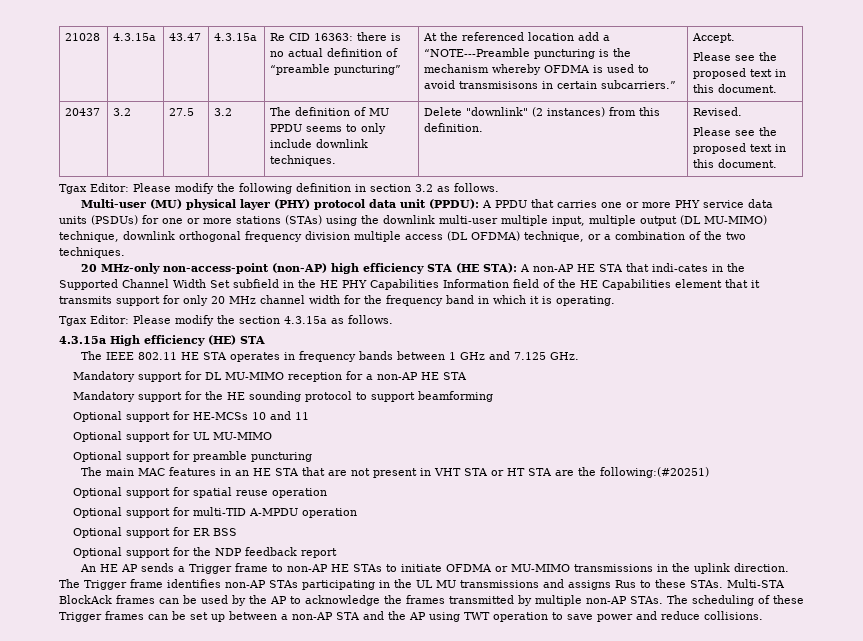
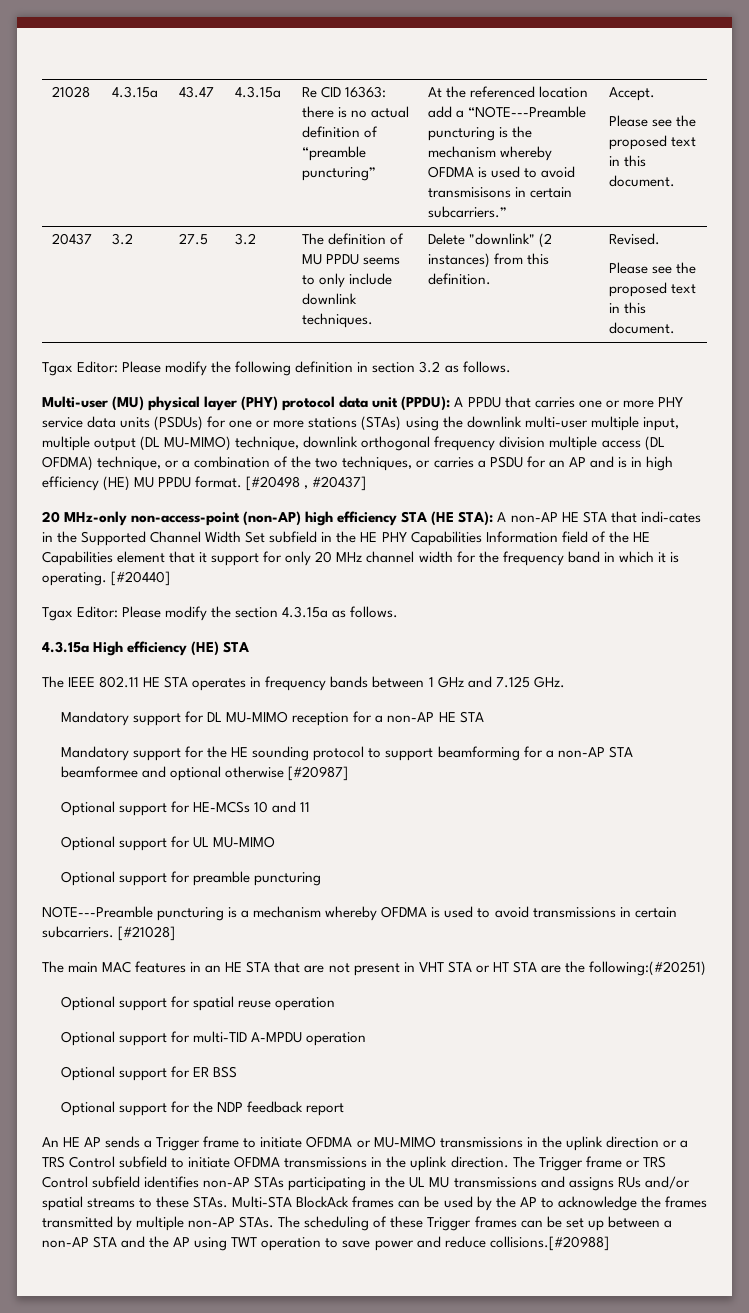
- Multi-user (MU) physical layer (PHY) protocol data unit (PPDU): A PPDU that carries one or more PHY service data units (PSDUs) for one or more stations (STAs) using the downlink multi-user multiple input, multiple output (DL MU-MIMO) technique, downlink orthogonal frequency division multiple access (DL OFDMA) technique, or a combination of the two techniques.
+ Multi-user (MU) physical layer (PHY) protocol data unit (PPDU): A PPDU that carries one or more PHY service data units (PSDUs) for one or more stations (STAs) using the downlink multi-user multiple input, multiple output (DL MU-MIMO) technique, downlink orthogonal frequency division multiple access (DL OFDMA) technique, or a combination of the two techniques, or carries a PSDU for an AP and is in high efficiency (HE) MU PPDU format. [#20498 , #20437]
- 20 MHz-only non-access-point (non-AP) high efficiency STA (HE STA): A non-AP HE STA that indi-cates in the Supported Channel Width Set subfield in the HE PHY Capabilities Information field of the HE Capabilities element that it transmits support for only 20 MHz channel width for the frequency band in which it is operating.
+ 20 MHz-only non-access-point (non-AP) high efficiency STA (HE STA): A non-AP HE STA that indi-cates in the Supported Channel Width Set subfield in the HE PHY Capabilities Information field of the HE Capabilities element that it support for only 20 MHz channel width for the frequency band in which it is operating. [#20440]
- Mandatory support for the HE sounding protocol to support beamforming
+ Mandatory support for the HE sounding protocol to support beamforming for a non-AP STA beamformee and optional otherwise [#20987]
+ NOTE---Preamble puncturing is a mechanism whereby OFDMA is used to avoid transmissions in certain subcarriers. [#21028]
- An HE AP sends a Trigger frame to non-AP HE STAs to initiate OFDMA or MU-MIMO transmissions in the uplink direction. The Trigger frame identifies non-AP STAs participating in the UL MU transmissions and assigns Rus to these STAs.
+ An HE AP sends a Trigger frame to initiate OFDMA or MU-MIMO transmissions in the uplink direction or a TRS Control subfield to initiate OFDMA transmissions in the uplink direction. The Trigger frame or TRS Control subfield identifies non-AP STAs participating in the UL MU transmissions and assigns RUs and/or spatial streams to these STAs.
- The scheduling of these Trigger frames can be set up between a non-AP STA and the AP using TWT operation to save power and reduce collisions.
+ The scheduling of these Trigger frames can be set up between a non-AP STA and the AP using TWT operation to save power and reduce collisions.[#20988]

